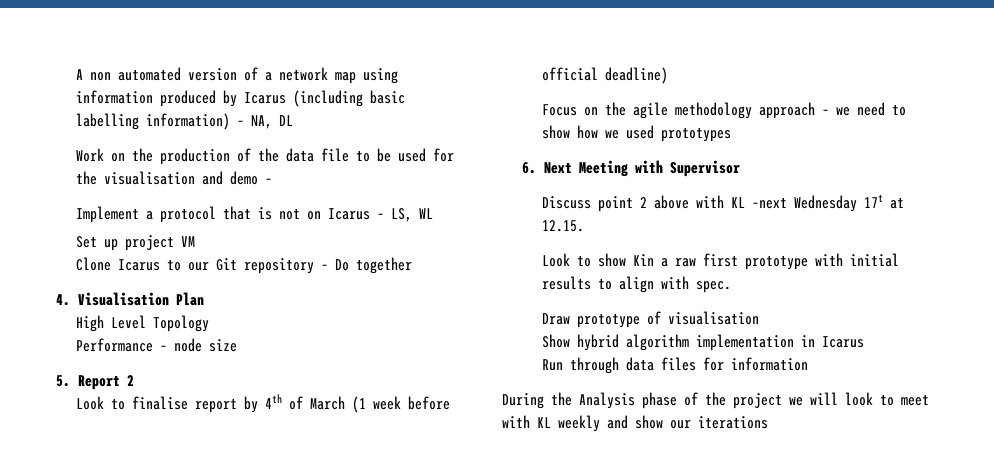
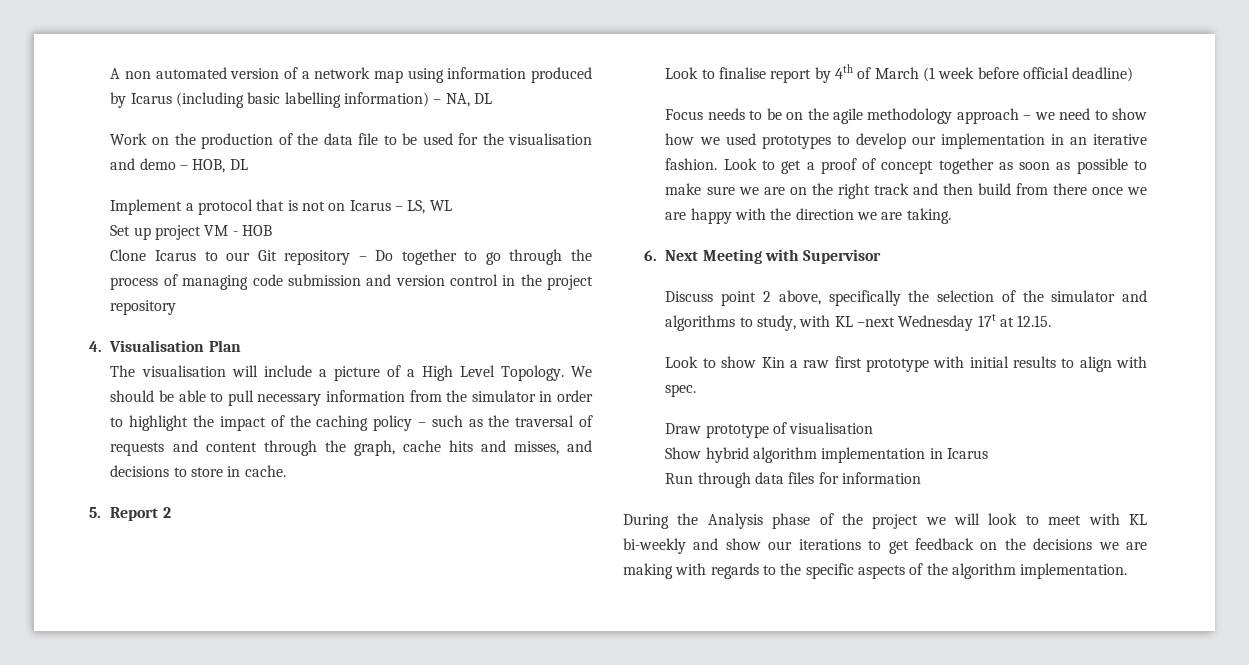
- Work on the production of the data file to be used for the visualisation and demo –
+ Work on the production of the data file to be used for the visualisation and demo – HOB, DL
- Set up project VM
+ Set up project VM - HOB
- Clone Icarus to our Git repository – Do together
+ Clone Icarus to our Git repository – Do together to go through the process of managing code submission and version control in the project repository
  4. Visualisation Plan
- High Level Topology
- Performance – node size
+ The visualisation will include a picture of a High Level Topology. We should be able to pull necessary information from the simulator in order to highlight the impact of the caching policy – such as the traversal of requests and content through the graph, cache hits and misses, and decisions to store in cache.
- Focus on the agile methodology approach – we need to show how we used prototypes
+ Focus needs to be on the agile methodology approach – we need to show how we used prototypes to develop our implementation in an iterative fashion. Look to get a proof of concept together as soon as possible to make sure we are on the right track and then build from there once we are happy with the direction we are taking.
- Discuss point 2 above with KL –next Wednesday 17t at 12.15.
+ Discuss point 2 above, specifically the selection of the simulator and algorithms to study, with KL –next Wednesday 17t at 12.15.
- During the Analysis phase of the project we will look to meet with KL weekly and show our iterations
+ During the Analysis phase of the project we will look to meet with KL bi-weekly and show our iterations to get feedback on the decisions we are making with regards to the specific aspects of the algorithm implementation.

